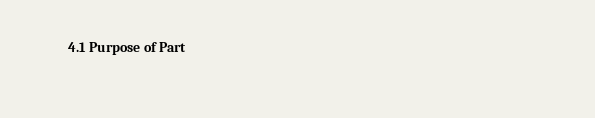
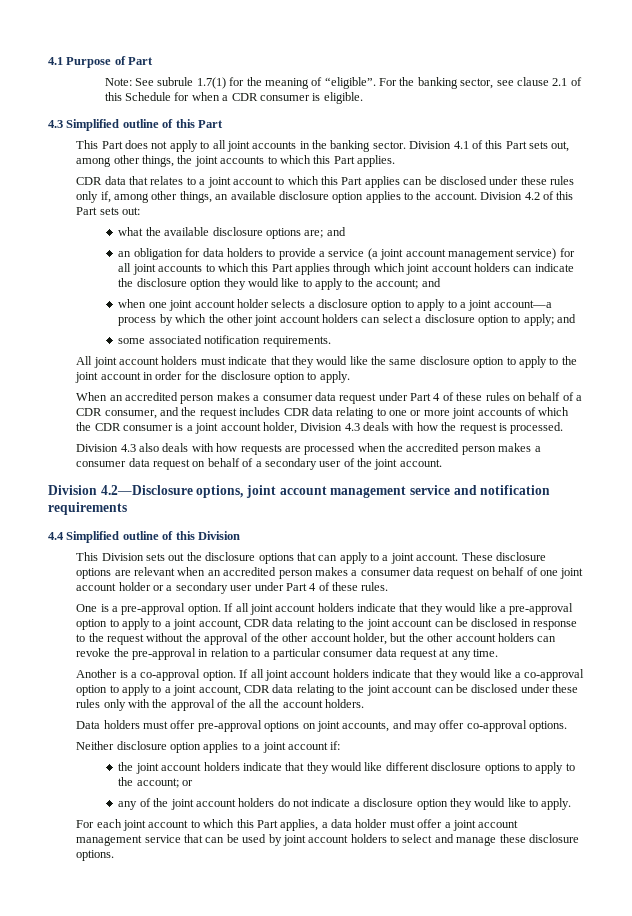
+ Note: See subrule 1.7(1) for the meaning of “eligible”. For the banking sector, see clause 2.1 of this Schedule for when a CDR consumer is eligible.
+ 4.3 Simplified outline of this Part
+ This Part does not apply to all joint accounts in the banking sector. Division 4.1 of this Part sets out, among other things, the joint accounts to which this Part applies.
+ CDR data that relates to a joint account to which this Part applies can be disclosed under these rules only if, among other things, an available disclosure option applies to the account. Division 4.2 of this Part sets out:
+ what the available disclosure options are; and
+ an obligation for data holders to provide a service (a joint account management service) for all joint accounts to which this Part applies through which joint account holders can indicate the disclosure option they would like to apply to the account; and
+ when one joint account holder selects a disclosure option to apply to a joint account―a process by which the other joint account holders can select a disclosure option to apply; and
+ some associated notification requirements.
+ All joint account holders must indicate that they would like the same disclosure option to apply to the joint account in order for the disclosure option to apply.
+ When an accredited person makes a consumer data request under Part 4 of these rules on behalf of a CDR consumer, and the request includes CDR data relating to one or more joint accounts of which the CDR consumer is a joint account holder, Division 4.3 deals with how the request is processed.
+ Division 4.3 also deals with how requests are processed when the accredited person makes a consumer data request on behalf of a secondary user of the joint account.
+ Division 4.2—Disclosure options, joint account management service and notification requirements
+ 4.4 Simplified outline of this Division
+ This Division sets out the disclosure options that can apply to a joint account. These disclosure options are relevant when an accredited person makes a consumer data request on behalf of one joint account holder or a secondary user under Part 4 of these rules.
+ One is a pre-approval option. If all joint account holders indicate that they would like a pre-approval option to apply to a joint account, CDR data relating to the joint account can be disclosed in response to the request without the approval of the other account holder, but the other account holders can revoke the pre-approval in relation to a particular consumer data request at any time.
+ Another is a co-approval option. If all joint account holders indicate that they would like a co-approval option to apply to a joint account, CDR data relating to the joint account can be disclosed under these rules only with the approval of the all the account holders.
+ Data holders must offer pre-approval options on joint accounts, and may offer co-approval options.
+ Neither disclosure option applies to a joint account if:
+ the joint account holders indicate that they would like different disclosure options to apply to the account; or
+ any of the joint account holders do not indicate a disclosure option they would like to apply.
+ For each joint account to which this Part applies, a data holder must offer a joint account management service that can be used by joint account holders to select and manage these disclosure options.

